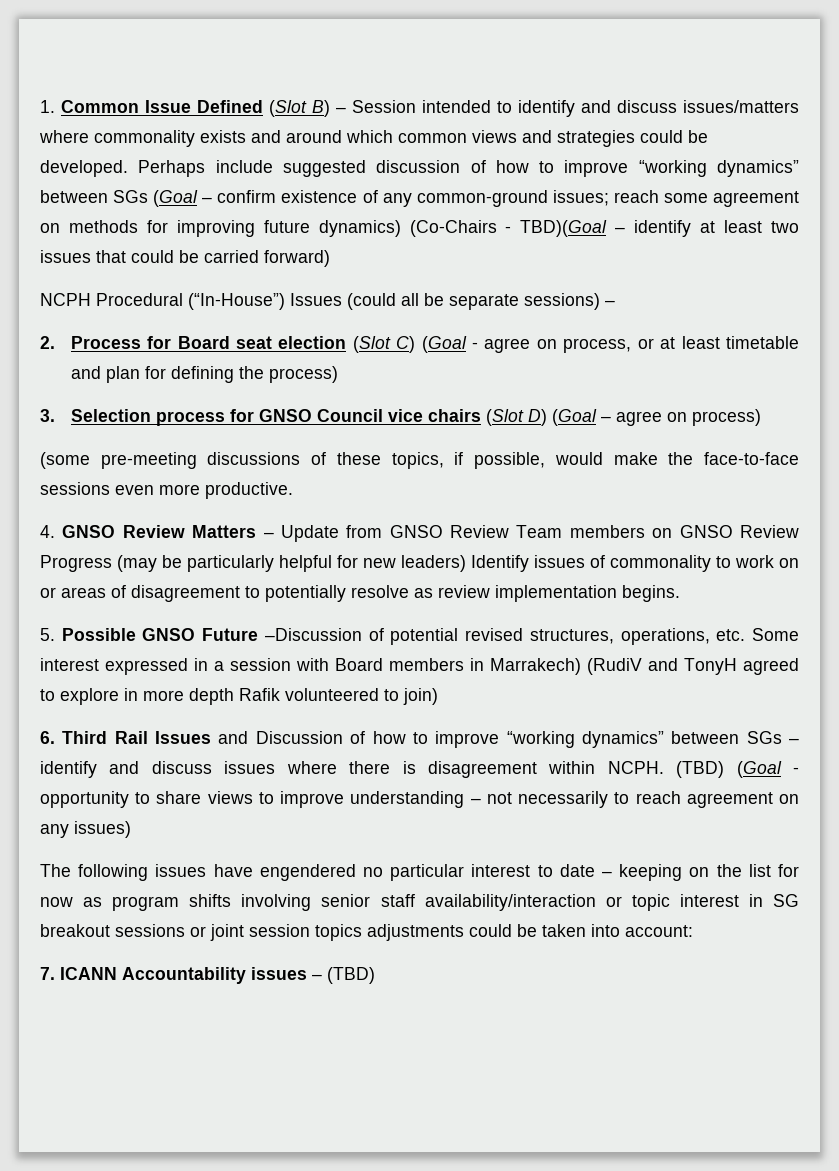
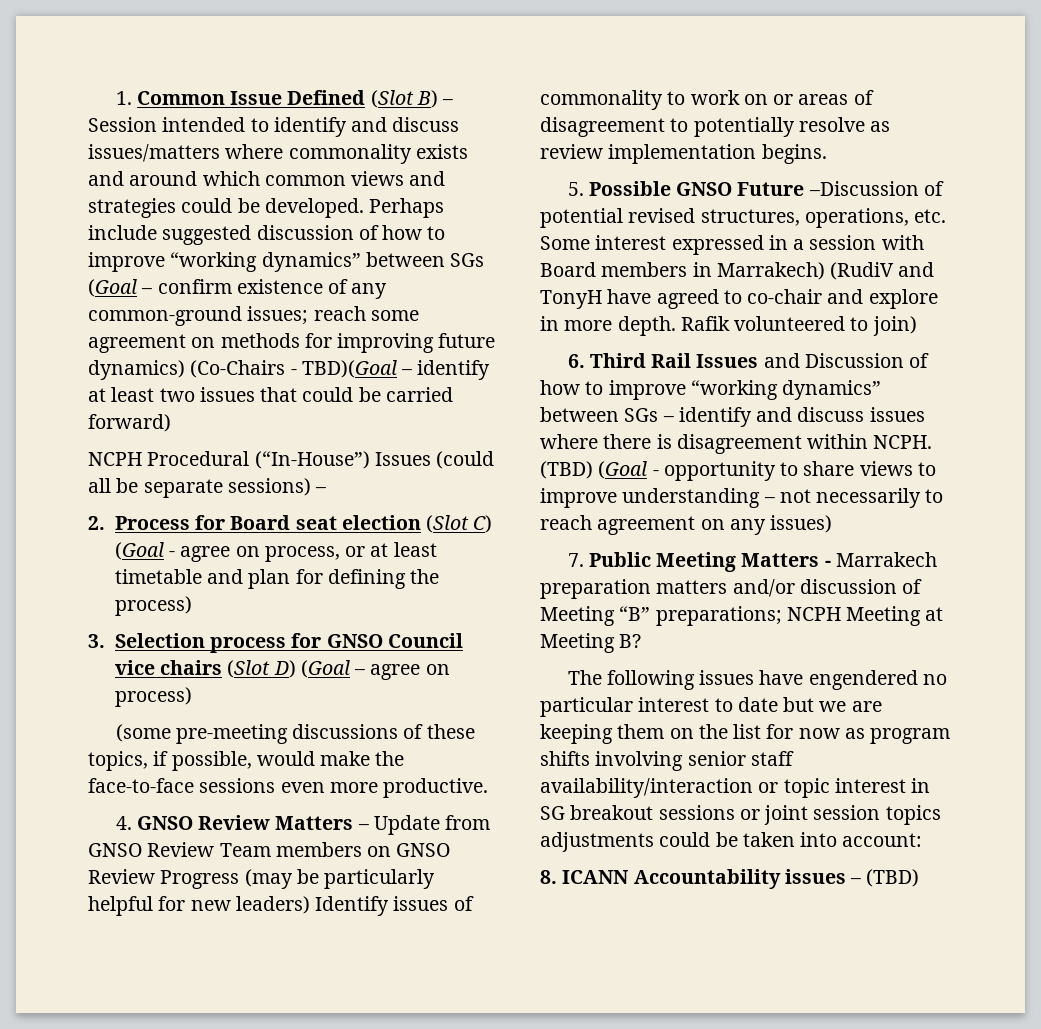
- 5. Possible GNSO Future –Discussion of potential revised structures, operations, etc. Some interest expressed in a session with Board members in Marrakech) (RudiV and TonyH agreed to explore in more depth Rafik volunteered to join)
+ 5. Possible GNSO Future –Discussion of potential revised structures, operations, etc. Some interest expressed in a session with Board members in Marrakech) (RudiV and TonyH have agreed to co-chair and explore in more depth. Rafik volunteered to join)
+ 7. Public Meeting Matters - Marrakech preparation matters and/or discussion of Meeting “B” preparations; NCPH Meeting at Meeting B?
- The following issues have engendered no particular interest to date – keeping on the list for now as program shifts involving senior staff availability/interaction or topic interest in SG breakout sessions or joint session topics adjustments could be taken into account:
+ The following issues have engendered no particular interest to date but we are keeping them on the list for now as program shifts involving senior staff availability/interaction or topic interest in SG breakout sessions or joint session topics adjustments could be taken into account:
- 7. ICANN Accountability issues – (TBD)
+ 8. ICANN Accountability issues – (TBD)

